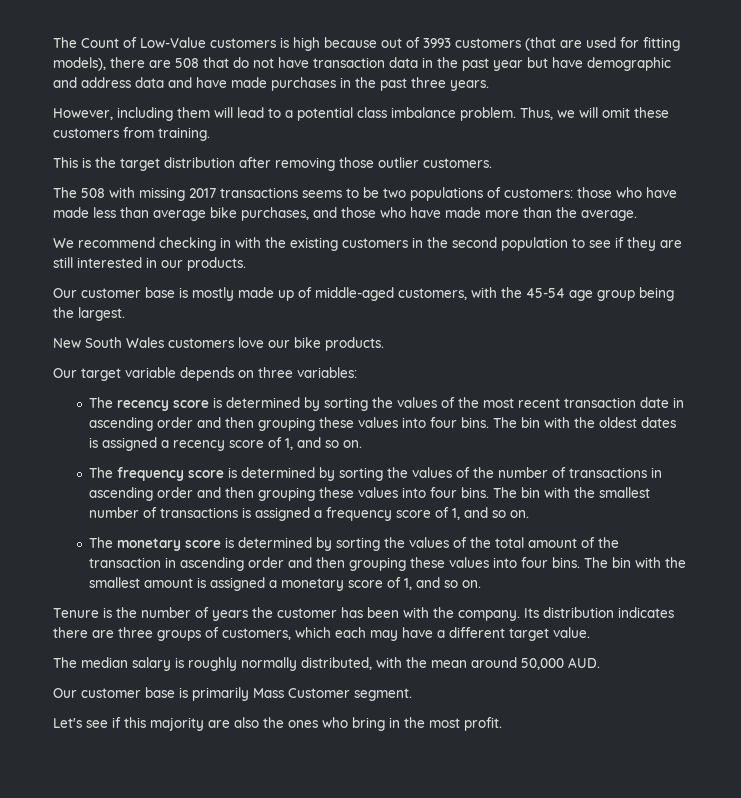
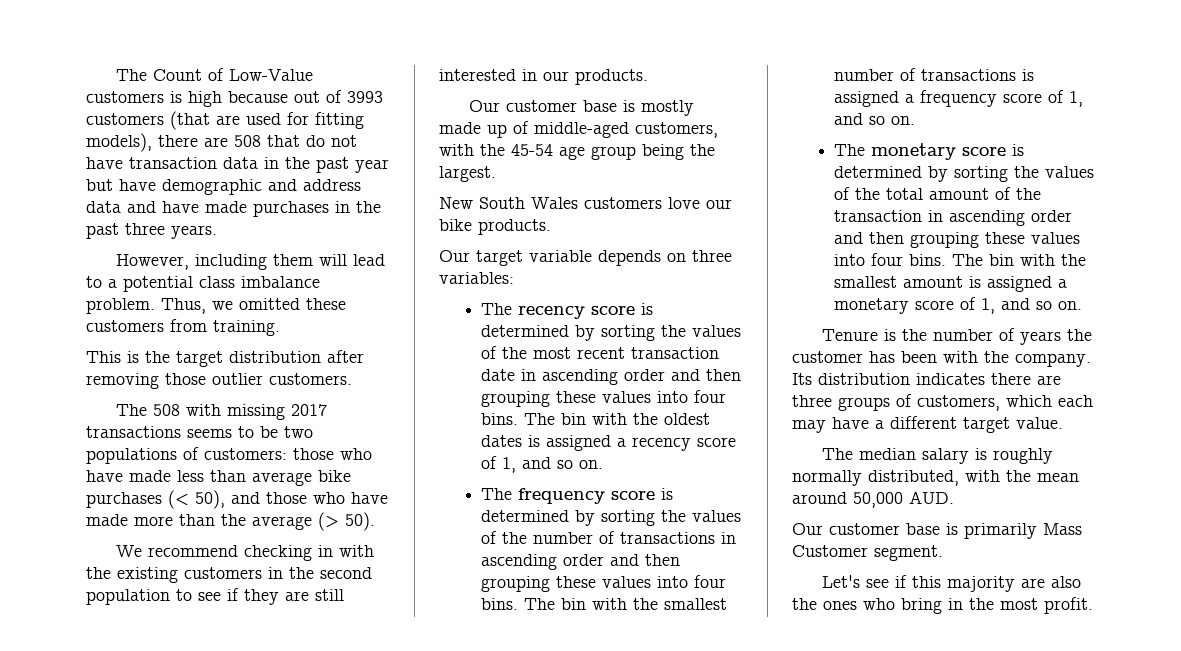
- Thus, we will omit these customers from training.
+ Thus, we omitted these customers from training.
- The 508 with missing 2017 transactions seems to be two populations of customers: those who have made less than average bike purchases, and those who have made more than the average.
+ The 508 with missing 2017 transactions seems to be two populations of customers: those who have made less than average bike purchases (< 50), and those who have made more than the average (> 50).

